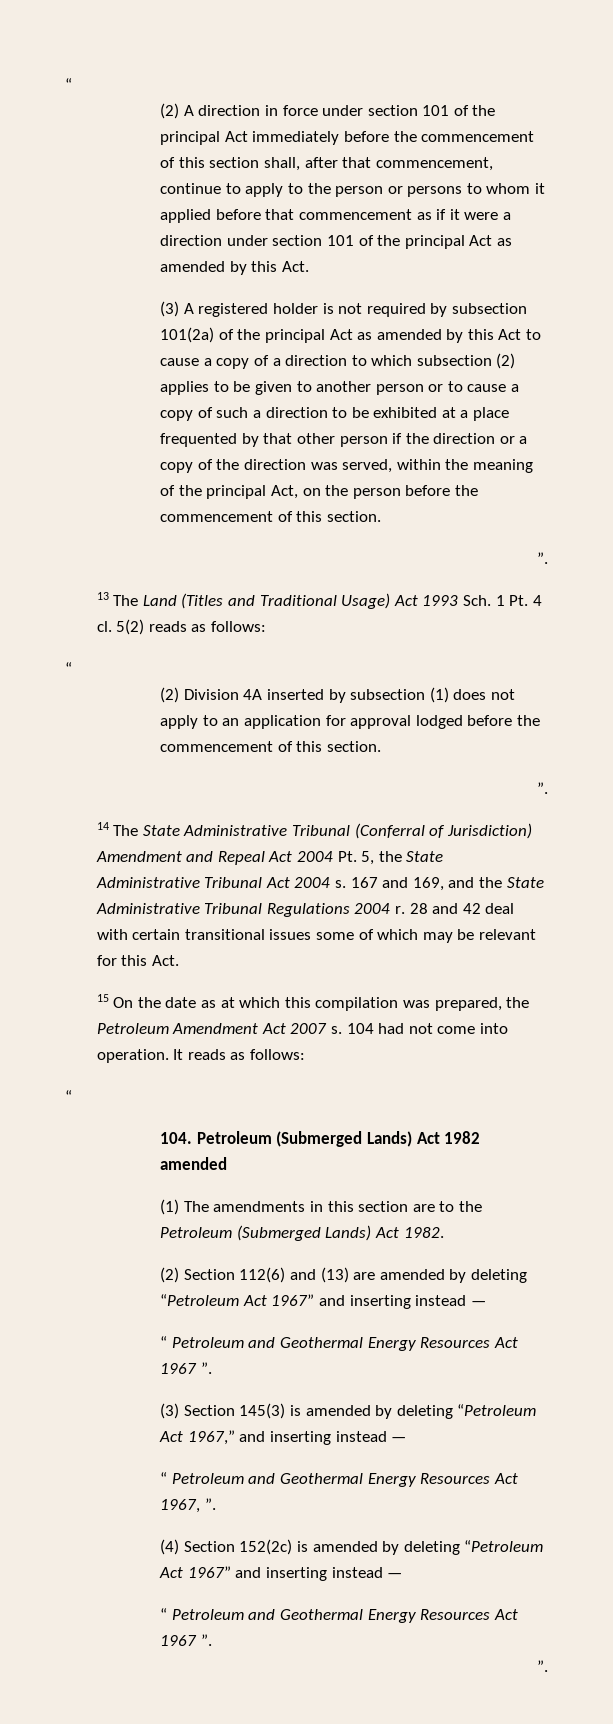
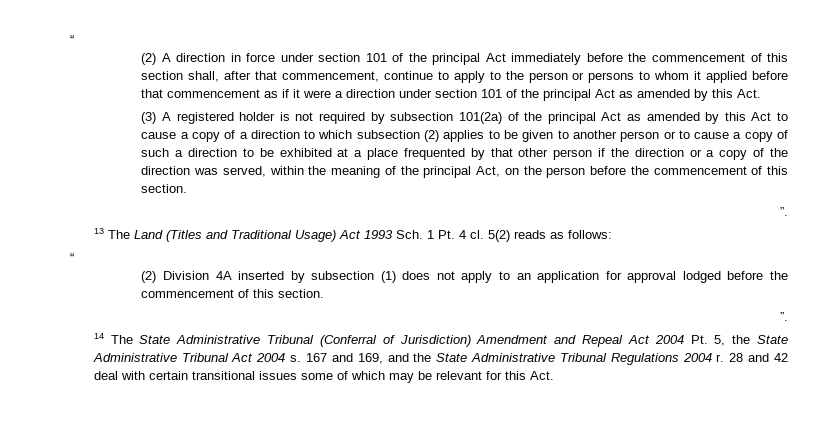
- 15 On the date as at which this compilation was prepared, the Petroleum Amendment Act 2007 s. 104 had not come into operation. It reads as follows:
- “
- 104. Petroleum (Submerged Lands) Act 1982 amended
- (1) The amendments in this section are to the Petroleum (Submerged Lands) Act 1982.
- (2) Section 112(6) and (13) are amended by deleting “Petroleum Act 1967” and inserting instead —
- “ Petroleum and Geothermal Energy Resources Act 1967 ”.
- (3) Section 145(3) is amended by deleting “Petroleum Act 1967,” and inserting instead —
- “ Petroleum and Geothermal Energy Resources Act 1967, ”.
- (4) Section 152(2c) is amended by deleting “Petroleum Act 1967” and inserting instead —
- “ Petroleum and Geothermal Energy Resources Act 1967 ”.
- ”.

